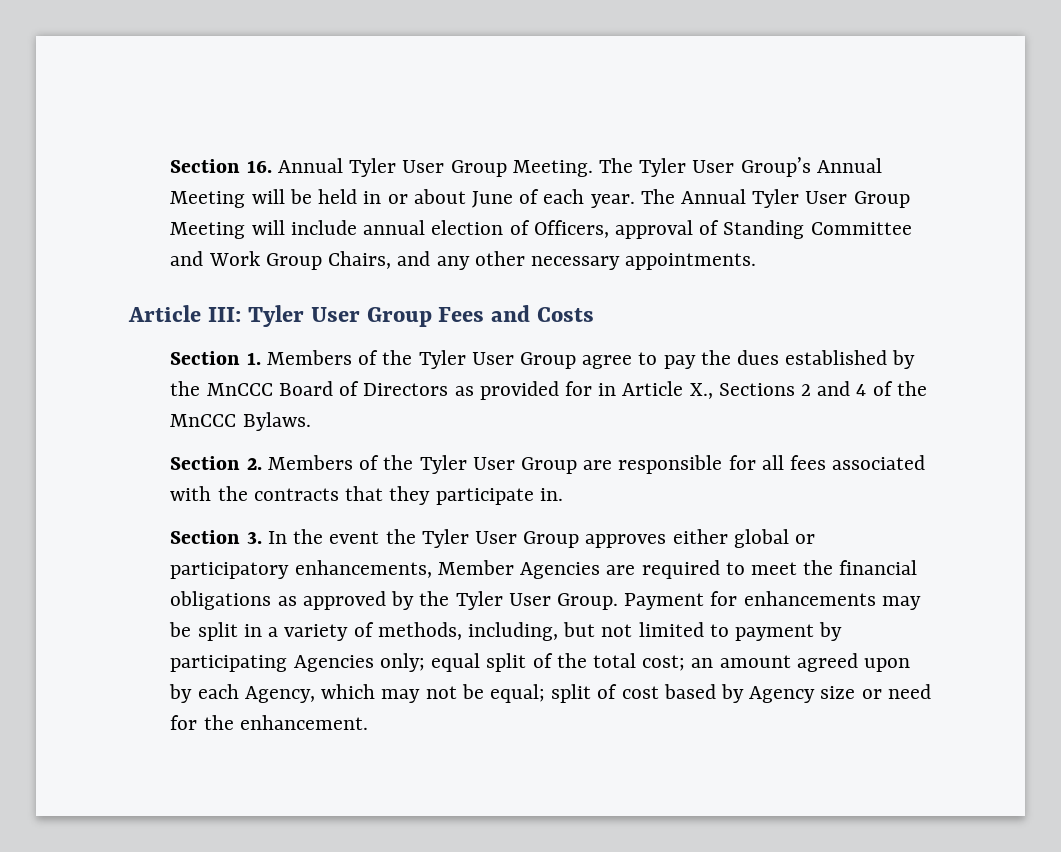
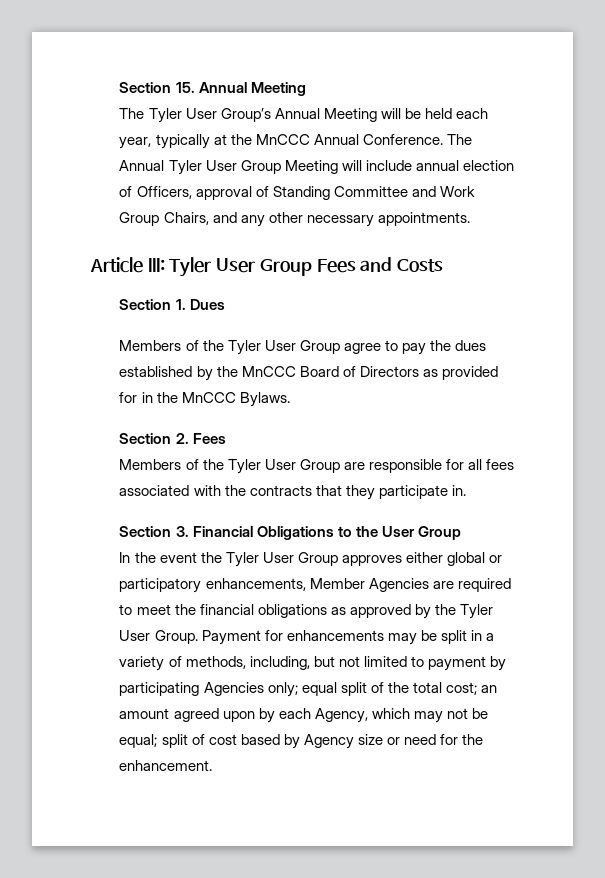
- Section 16. Annual Tyler User Group Meeting. The Tyler User Group’s Annual Meeting will be held in or about June of each year.
+ Section 15. Annual Meeting
+ The Tyler User Group’s Annual Meeting will be held each year, typically at the MnCCC Annual Conference.
- Section 1. Members of the Tyler User Group agree to pay the dues established by the MnCCC Board of Directors as provided for in Article X., Sections 2 and 4 of the MnCCC Bylaws.
+ Section 1. Dues
+ Members of the Tyler User Group agree to pay the dues established by the MnCCC Board of Directors as provided for in the MnCCC Bylaws.
- Section 2. Members of the Tyler User Group are responsible for all fees associated with the contracts that they participate in.
+ Section 2. Fees
+ Members of the Tyler User Group are responsible for all fees associated with the contracts that they participate in.
- Section 3. In the event the Tyler User Group approves either global or participatory enhancements, Member Agencies are required to meet the financial obligations as approved by the Tyler User Group.
+ Section 3. Financial Obligations to the User Group
+ In the event the Tyler User Group approves either global or participatory enhancements, Member Agencies are required to meet the financial obligations as approved by the Tyler User Group.

